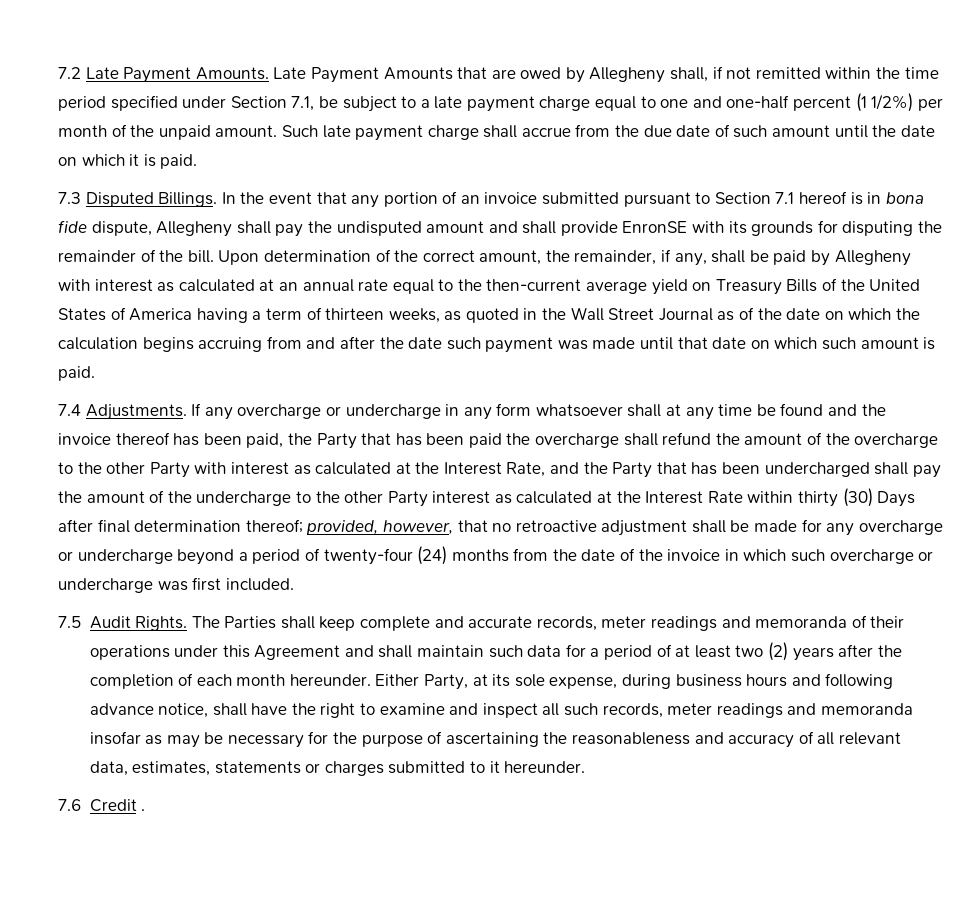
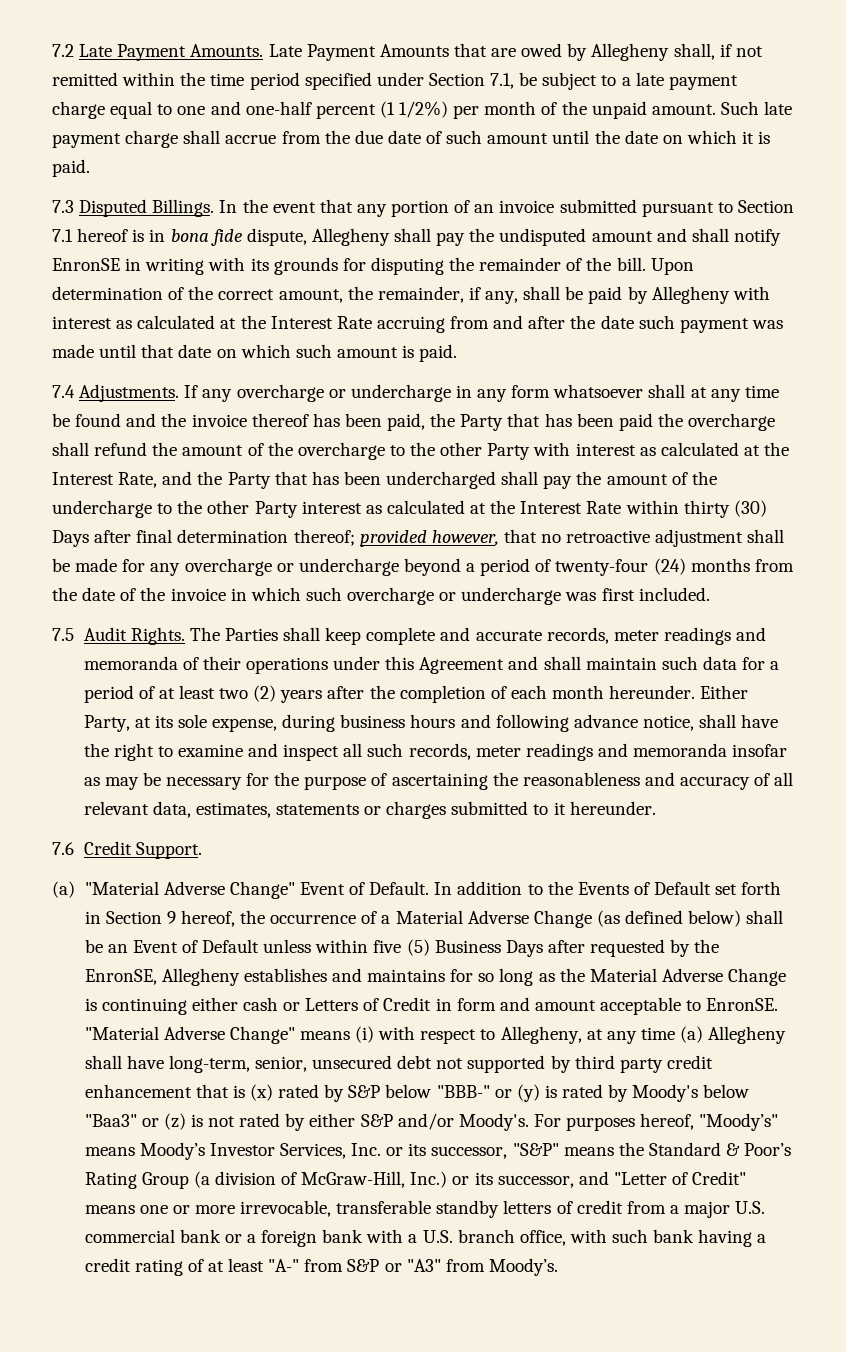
- In the event that any portion of an invoice submitted pursuant to Section 7.1 hereof is in bona fide dispute, Allegheny shall pay the undisputed amount and shall provide EnronSE with its grounds for disputing the remainder of the bill.
+ In the event that any portion of an invoice submitted pursuant to Section 7.1 hereof is in bona fide dispute, Allegheny shall pay the undisputed amount and shall notify EnronSE in writing with its grounds for disputing the remainder of the bill.
- Upon determination of the correct amount, the remainder, if any, shall be paid by Allegheny with interest as calculated at an annual rate equal to the then-current average yield on Treasury Bills of the United States of America having a term of thirteen weeks, as quoted in the Wall Street Journal as of the date on which the calculation begins accruing from and after the date such payment was made until that date on which such amount is paid.
+ Upon determination of the correct amount, the remainder, if any, shall be paid by Allegheny with interest as calculated at the Interest Rate accruing from and after the date such payment was made until that date on which such amount is paid.
- provided, however, that no retroactive adjustment shall be made for any overcharge or undercharge beyond a period of twenty-four (24) months from the date of the invoice in which such overcharge or undercharge was first included.
+ provided however, that no retroactive adjustment shall be made for any overcharge or undercharge beyond a period of twenty-four (24) months from the date of the invoice in which such overcharge or undercharge was first included.
- 7.6 Credit .
+ 7.6 Credit Support.
+ (a) "Material Adverse Change" Event of Default. In addition to the Events of Default set forth in Section 9 hereof, the occurrence of a Material Adverse Change (as defined below) shall be an Event of Default unless within five (5) Business Days after requested by the EnronSE, Allegheny establishes and maintains for so long as the Material Adverse Change is continuing either cash or Letters of Credit in form and amount acceptable to EnronSE. "Material Adverse Change" means (i) with respect to Allegheny, at any time (a) Allegheny shall have long-term, senior, unsecured debt not supported by third party credit enhancement that is (x) rated by S&P below "BBB-" or (y) is rated by Moody's below "Baa3" or (z) is not rated by either S&P and/or Moody's. For purposes hereof, "Moody’s" means Moody’s Investor Services, Inc. or its successor, "S&P" means the Standard & Poor’s Rating Group (a division of McGraw-Hill, Inc.) or its successor, and "Letter of Credit" means one or more irrevocable, transferable standby letters of credit from a major U.S. commercial bank or a foreign bank with a U.S. branch office, with such bank having a credit rating of at least "A-" from S&P or "A3" from Moody’s.

